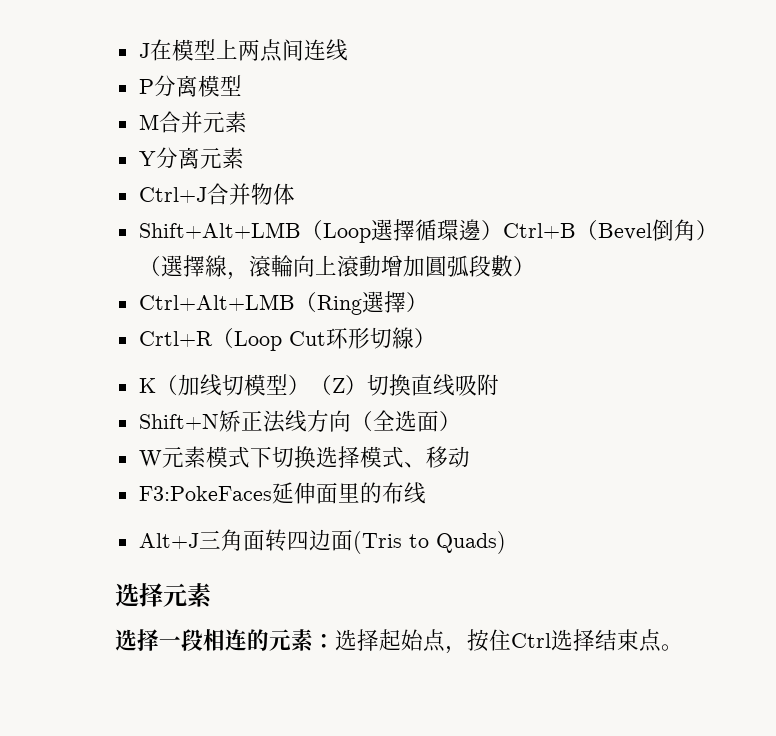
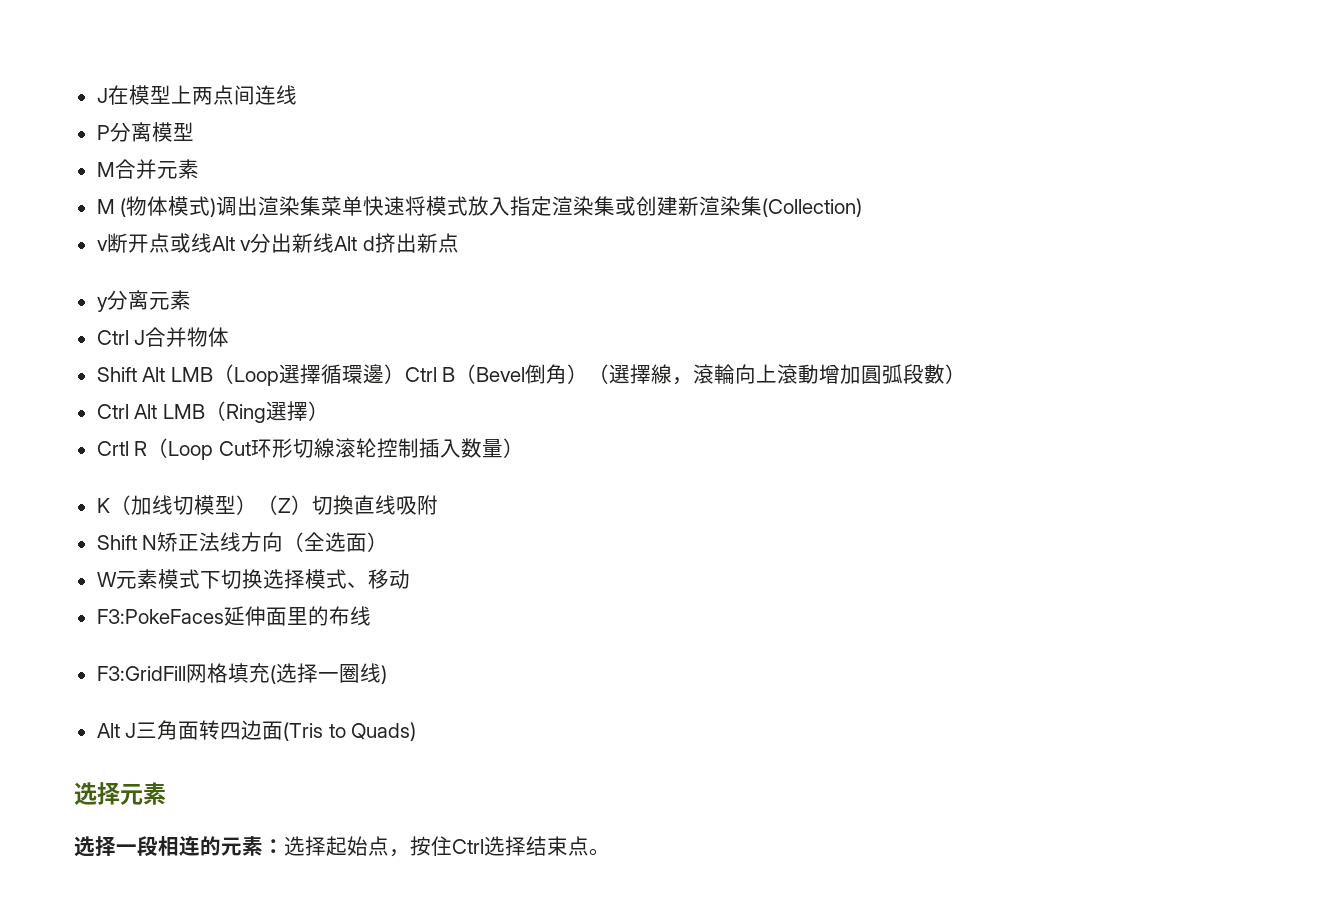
- Y分离元素
+ M (物体模式)调出渲染集菜单快速将模式放入指定渲染集或创建新渲染集(Collection)
+ v断开点或线Alt v分出新线Alt d挤出新点
+ y分离元素
- Ctrl+J合并物体
+ Ctrl J合并物体
- Shift+Alt+LMB（Loop選擇循環邊）Ctrl+B（Bevel倒角）（選擇線，滾輪向上滾動增加圓弧段數）
+ Shift Alt LMB（Loop選擇循環邊）Ctrl B（Bevel倒角）（選擇線，滾輪向上滾動增加圓弧段數）
- Ctrl+Alt+LMB（Ring選擇）
+ Ctrl Alt LMB（Ring選擇）
- Crtl+R（Loop Cut环形切線）
+ Crtl R（Loop Cut环形切線滚轮控制插入数量）
- Shift+N矫正法线方向（全选面）
+ Shift N矫正法线方向（全选面）
- Alt+J三角面转四边面(Tris to Quads)
+ F3:GridFill网格填充(选择一圈线)
+ Alt J三角面转四边面(Tris to Quads)

